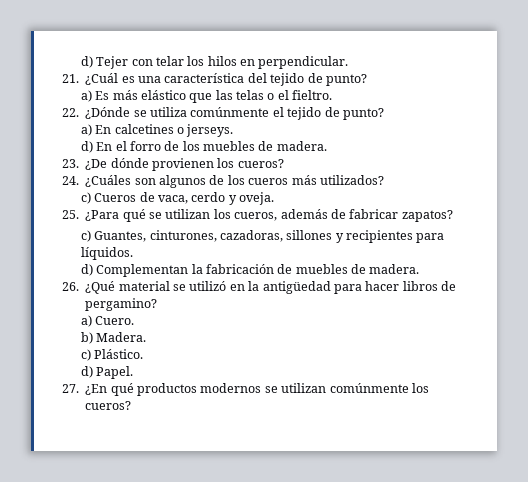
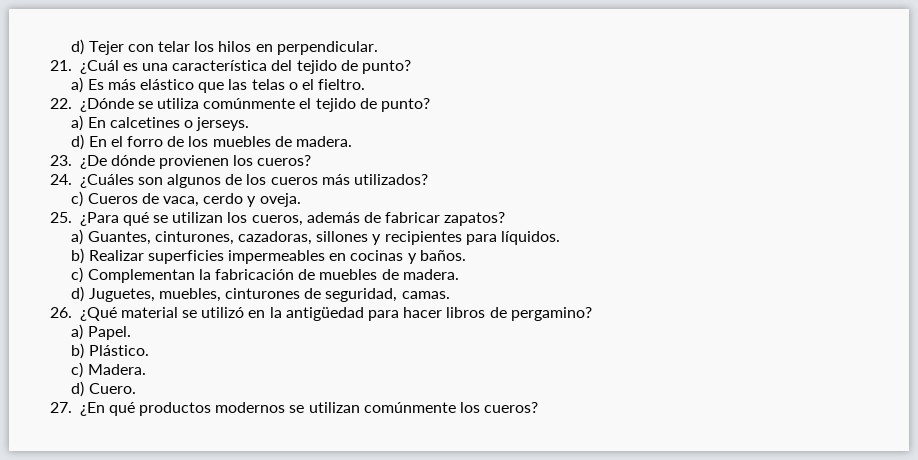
- c) Guantes, cinturones, cazadoras, sillones y recipientes para líquidos.
+ a) Guantes, cinturones, cazadoras, sillones y recipientes para líquidos.
- d) Complementan la fabricación de muebles de madera.
+ b) Realizar superficies impermeables en cocinas y baños.
+ c) Complementan la fabricación de muebles de madera.
+ d) Juguetes, muebles, cinturones de seguridad, camas.
- a) Cuero.
- b) Madera.
+ a) Papel.
+ b) Plástico.
+ c) Madera.
- c) Plástico.
- d) Papel.
+ d) Cuero.

